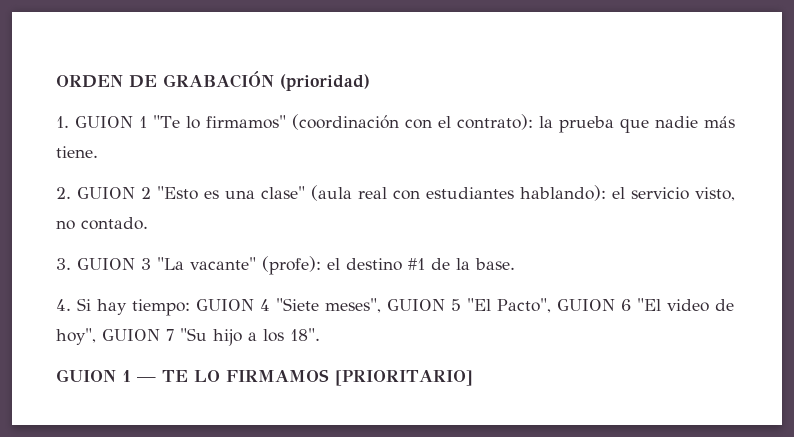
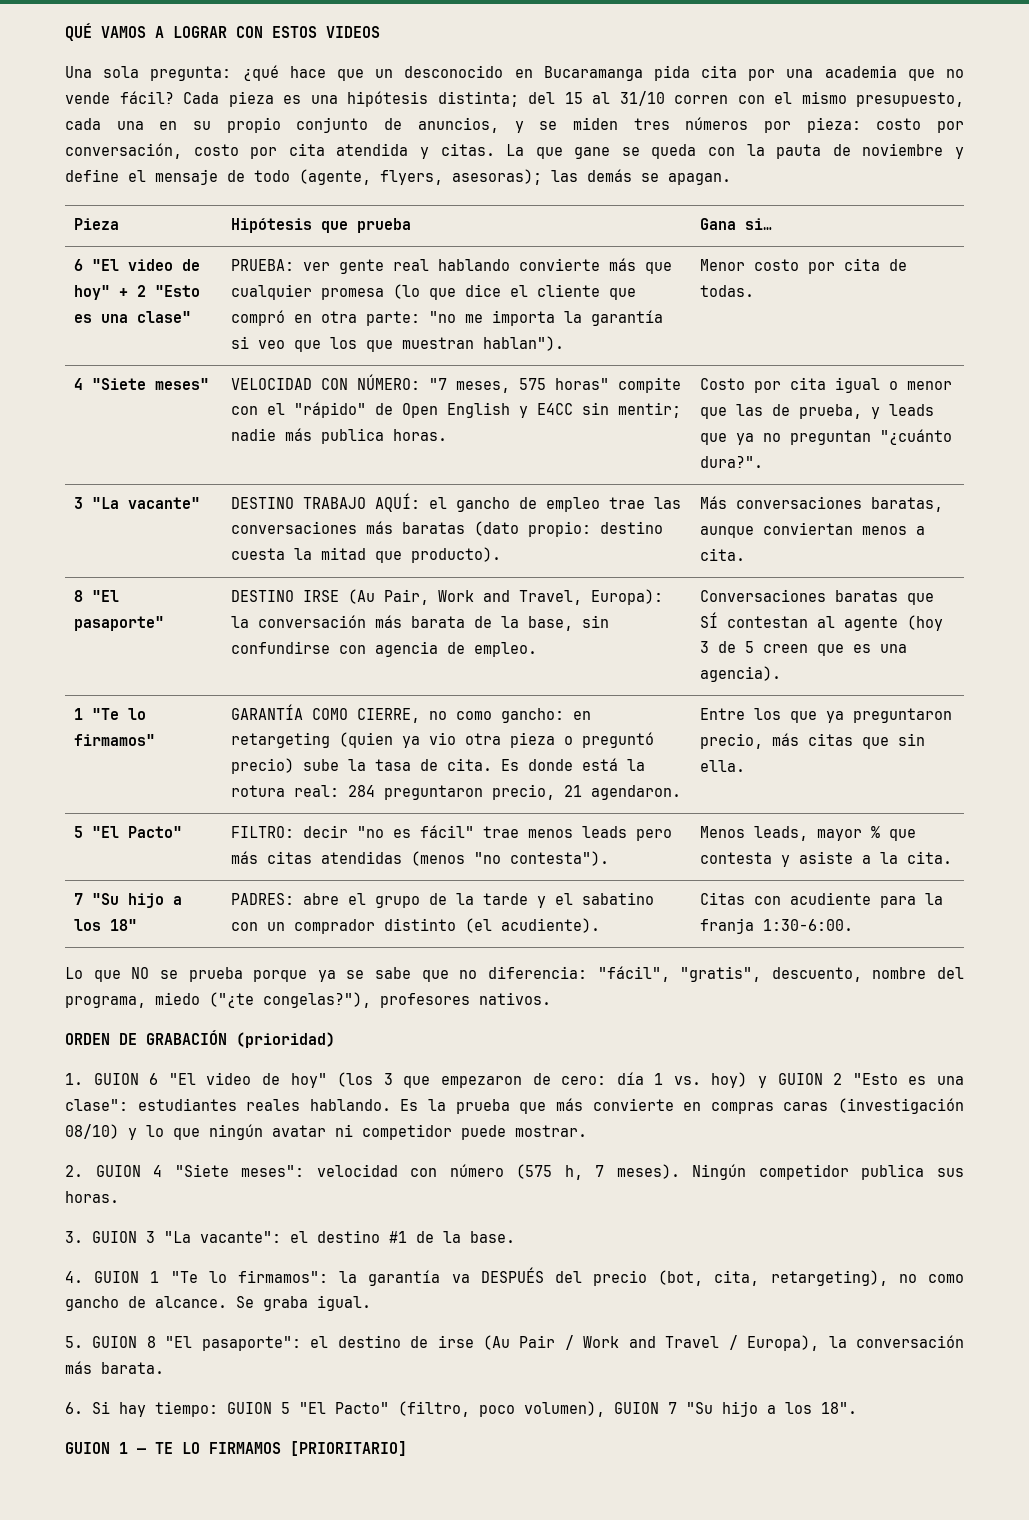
+ QUÉ VAMOS A LOGRAR CON ESTOS VIDEOS
+ Una sola pregunta: ¿qué hace que un desconocido en Bucaramanga pida cita por una academia que no vende fácil? Cada pieza es una hipótesis distinta; del 15 al 31/10 corren con el mismo presupuesto, cada una en su propio conjunto de anuncios, y se miden tres números por pieza: costo por conversación, costo por cita atendida y citas. La que gane se queda con la pauta de noviembre y define el mensaje de todo (agente, flyers, asesoras); las demás se apagan.
+ Pieza | Hipótesis que prueba | Gana si…
+ 6 "El video de hoy" + 2 "Esto es una clase" | PRUEBA: ver gente real hablando convierte más que cualquier promesa (lo que dice el cliente que compró en otra parte: "no me importa la garantía si veo que los que muestran hablan"). | Menor costo por cita de todas.
+ 4 "Siete meses" | VELOCIDAD CON NÚMERO: "7 meses, 575 horas" compite con el "rápido" de Open English y E4CC sin mentir; nadie más publica horas. | Costo por cita igual o menor que las de prueba, y leads que ya no preguntan "¿cuánto dura?".
+ 3 "La vacante" | DESTINO TRABAJO AQUÍ: el gancho de empleo trae las conversaciones más baratas (dato propio: destino cuesta la mitad que producto). | Más conversaciones baratas, aunque conviertan menos a cita.
+ 8 "El pasaporte" | DESTINO IRSE (Au Pair, Work and Travel, Europa): la conversación más barata de la base, sin confundirse con agencia de empleo. | Conversaciones baratas que SÍ contestan al agente (hoy 3 de 5 creen que es una agencia).
+ 1 "Te lo firmamos" | GARANTÍA COMO CIERRE, no como gancho: en retargeting (quien ya vio otra pieza o preguntó precio) sube la tasa de cita. Es donde está la rotura real: 284 preguntaron precio, 21 agendaron. | Entre los que ya preguntaron precio, más citas que sin ella.
+ 5 "El Pacto" | FILTRO: decir "no es fácil" trae menos leads pero más citas atendidas (menos "no contesta"). | Menos leads, mayor % que contesta y asiste a la cita.
+ 7 "Su hijo a los 18" | PADRES: abre el grupo de la tarde y el sabatino con un comprador distinto (el acudiente). | Citas con acudiente para la franja 1:30-6:00.
+ Lo que NO se prueba porque ya se sabe que no diferencia: "fácil", "gratis", descuento, nombre del programa, miedo ("¿te congelas?"), profesores nativos.
- 1. GUION 1 "Te lo firmamos" (coordinación con el contrato): la prueba que nadie más tiene.
- 2. GUION 2 "Esto es una clase" (aula real con estudiantes hablando): el servicio visto, no contado.
+ 1. GUION 6 "El video de hoy" (los 3 que empezaron de cero: día 1 vs. hoy) y GUION 2 "Esto es una clase": estudiantes reales hablando. Es la prueba que más convierte en compras caras (investigación 08/10) y lo que ningún avatar ni competidor puede mostrar.
+ 2. GUION 4 "Siete meses": velocidad con número (575 h, 7 meses). Ningún competidor publica sus horas.
- 3. GUION 3 "La vacante" (profe): el destino #1 de la base.
+ 3. GUION 3 "La vacante": el destino #1 de la base.
- 4. Si hay tiempo: GUION 4 "Siete meses", GUION 5 "El Pacto", GUION 6 "El video de hoy", GUION 7 "Su hijo a los 18".
+ 4. GUION 1 "Te lo firmamos": la garantía va DESPUÉS del precio (bot, cita, retargeting), no como gancho de alcance. Se graba igual.
+ 5. GUION 8 "El pasaporte": el destino de irse (Au Pair / Work and Travel / Europa), la conversación más barata.
+ 6. Si hay tiempo: GUION 5 "El Pacto" (filtro, poco volumen), GUION 7 "Su hijo a los 18".

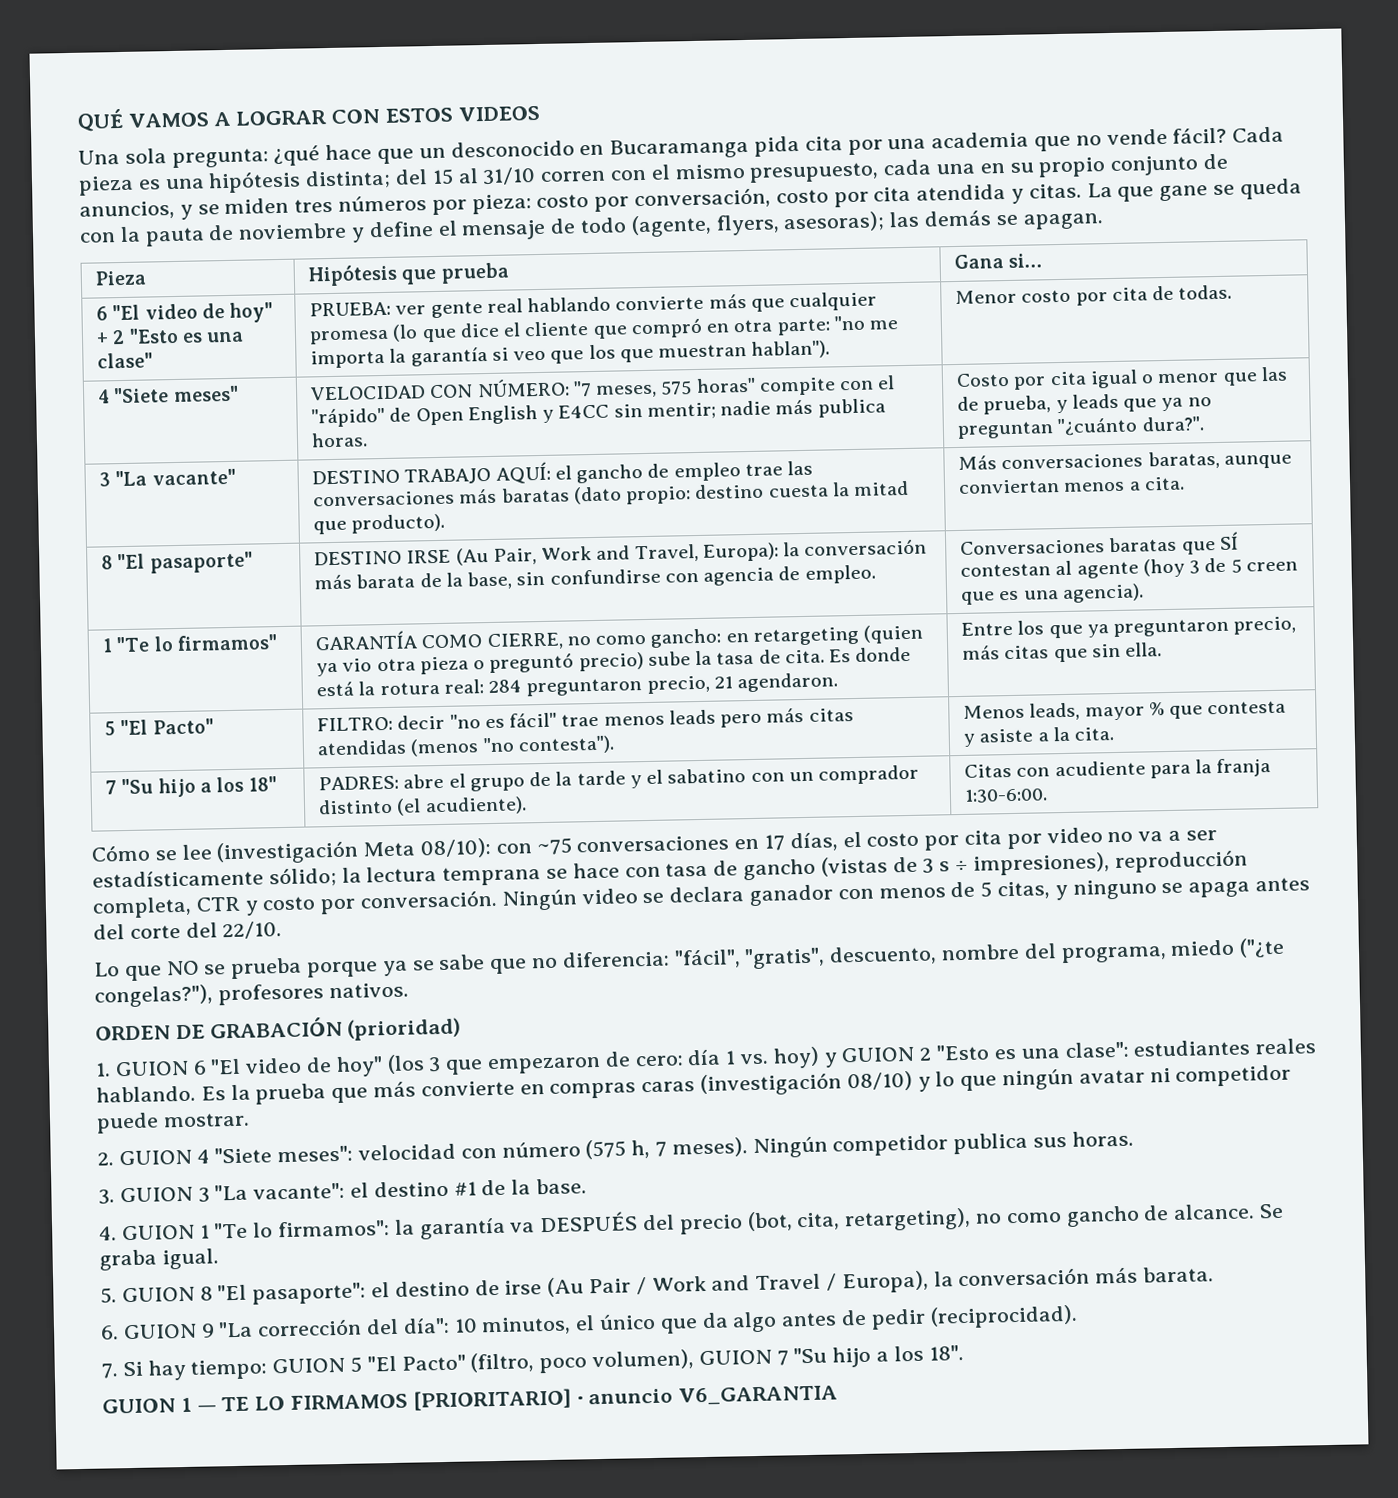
+ Cómo se lee (investigación Meta 08/10): con ~75 conversaciones en 17 días, el costo por cita por video no va a ser estadísticamente sólido; la lectura temprana se hace con tasa de gancho (vistas de 3 s ÷ impresiones), reproducción completa, CTR y costo por conversación. Ningún video se declara ganador con menos de 5 citas, y ninguno se apaga antes del corte del 22/10.
- 6. Si hay tiempo: GUION 5 "El Pacto" (filtro, poco volumen), GUION 7 "Su hijo a los 18".
+ 6. GUION 9 "La corrección del día": 10 minutos, el único que da algo antes de pedir (reciprocidad).
+ 7. Si hay tiempo: GUION 5 "El Pacto" (filtro, poco volumen), GUION 7 "Su hijo a los 18".
- GUION 1 — TE LO FIRMAMOS [PRIORITARIO]
+ GUION 1 — TE LO FIRMAMOS [PRIORITARIO] · anuncio V6_GARANTIA

